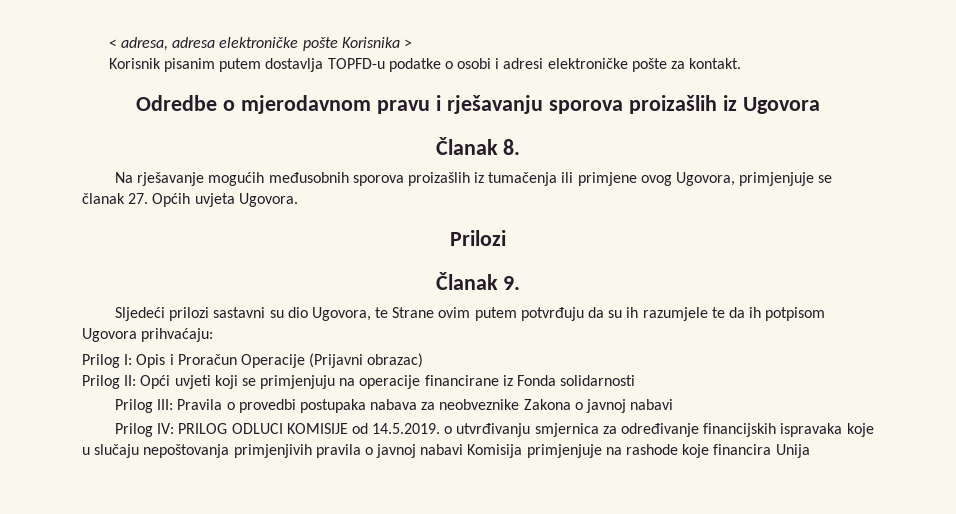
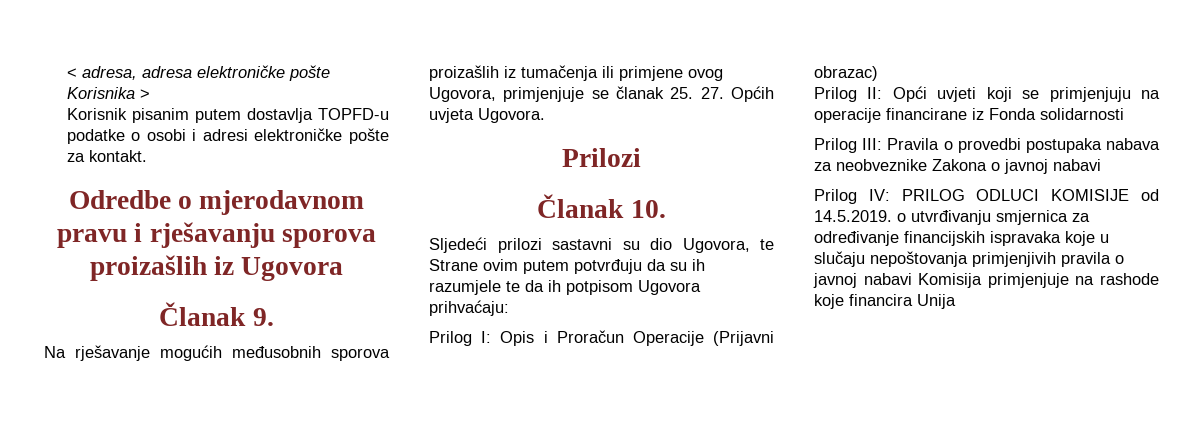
- Članak 8.
+ Članak 9.
- Na rješavanje mogućih međusobnih sporova proizašlih iz tumačenja ili primjene ovog Ugovora, primjenjuje se članak 27. Općih uvjeta Ugovora.
+ Na rješavanje mogućih međusobnih sporova proizašlih iz tumačenja ili primjene ovog Ugovora, primjenjuje se članak 25. 27. Općih uvjeta Ugovora.
- Članak 9.
+ Članak 10.

